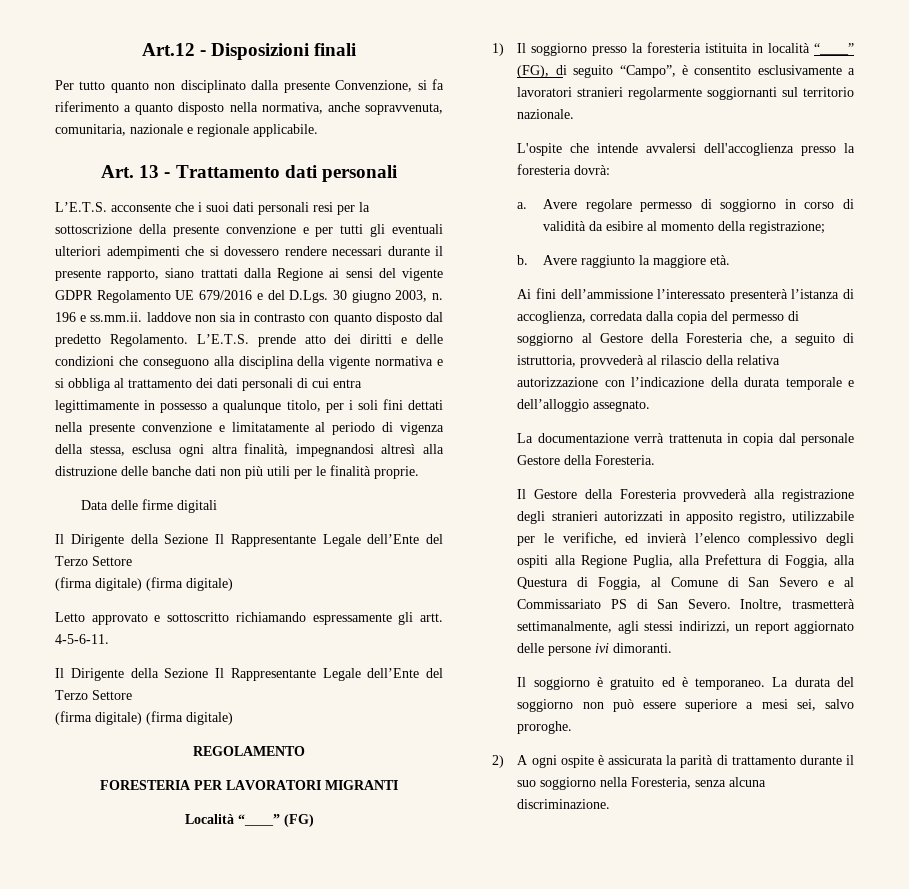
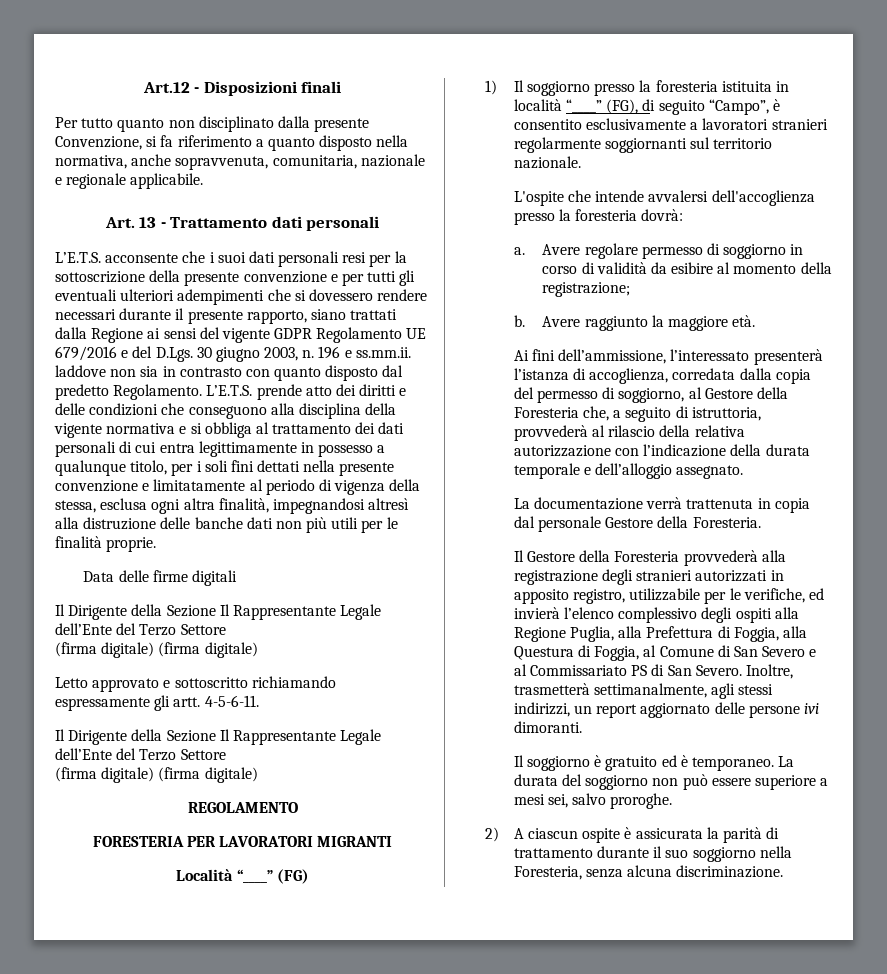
- Ai fini dell’ammissione l’interessato presenterà l’istanza di accoglienza, corredata dalla copia del permesso di soggiorno al Gestore della Foresteria che, a seguito di istruttoria, provvederà al rilascio della relativa autorizzazione con l’indicazione della durata temporale e dell’alloggio assegnato.
+ Ai fini dell’ammissione, l’interessato presenterà l’istanza di accoglienza, corredata dalla copia del permesso di soggiorno, al Gestore della Foresteria che, a seguito di istruttoria, provvederà al rilascio della relativa autorizzazione con l’indicazione della durata temporale e dell’alloggio assegnato.
- 2) A ogni ospite è assicurata la parità di trattamento durante il suo soggiorno nella Foresteria, senza alcuna discriminazione.
+ 2) A ciascun ospite è assicurata la parità di trattamento durante il suo soggiorno nella Foresteria, senza alcuna discriminazione.

